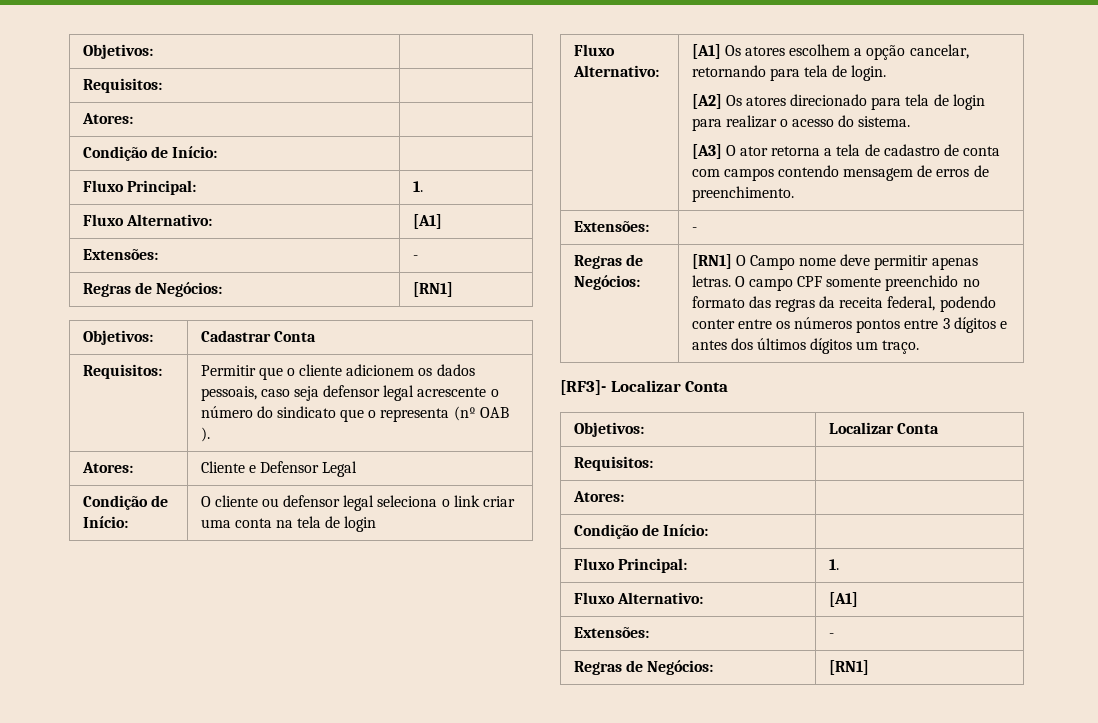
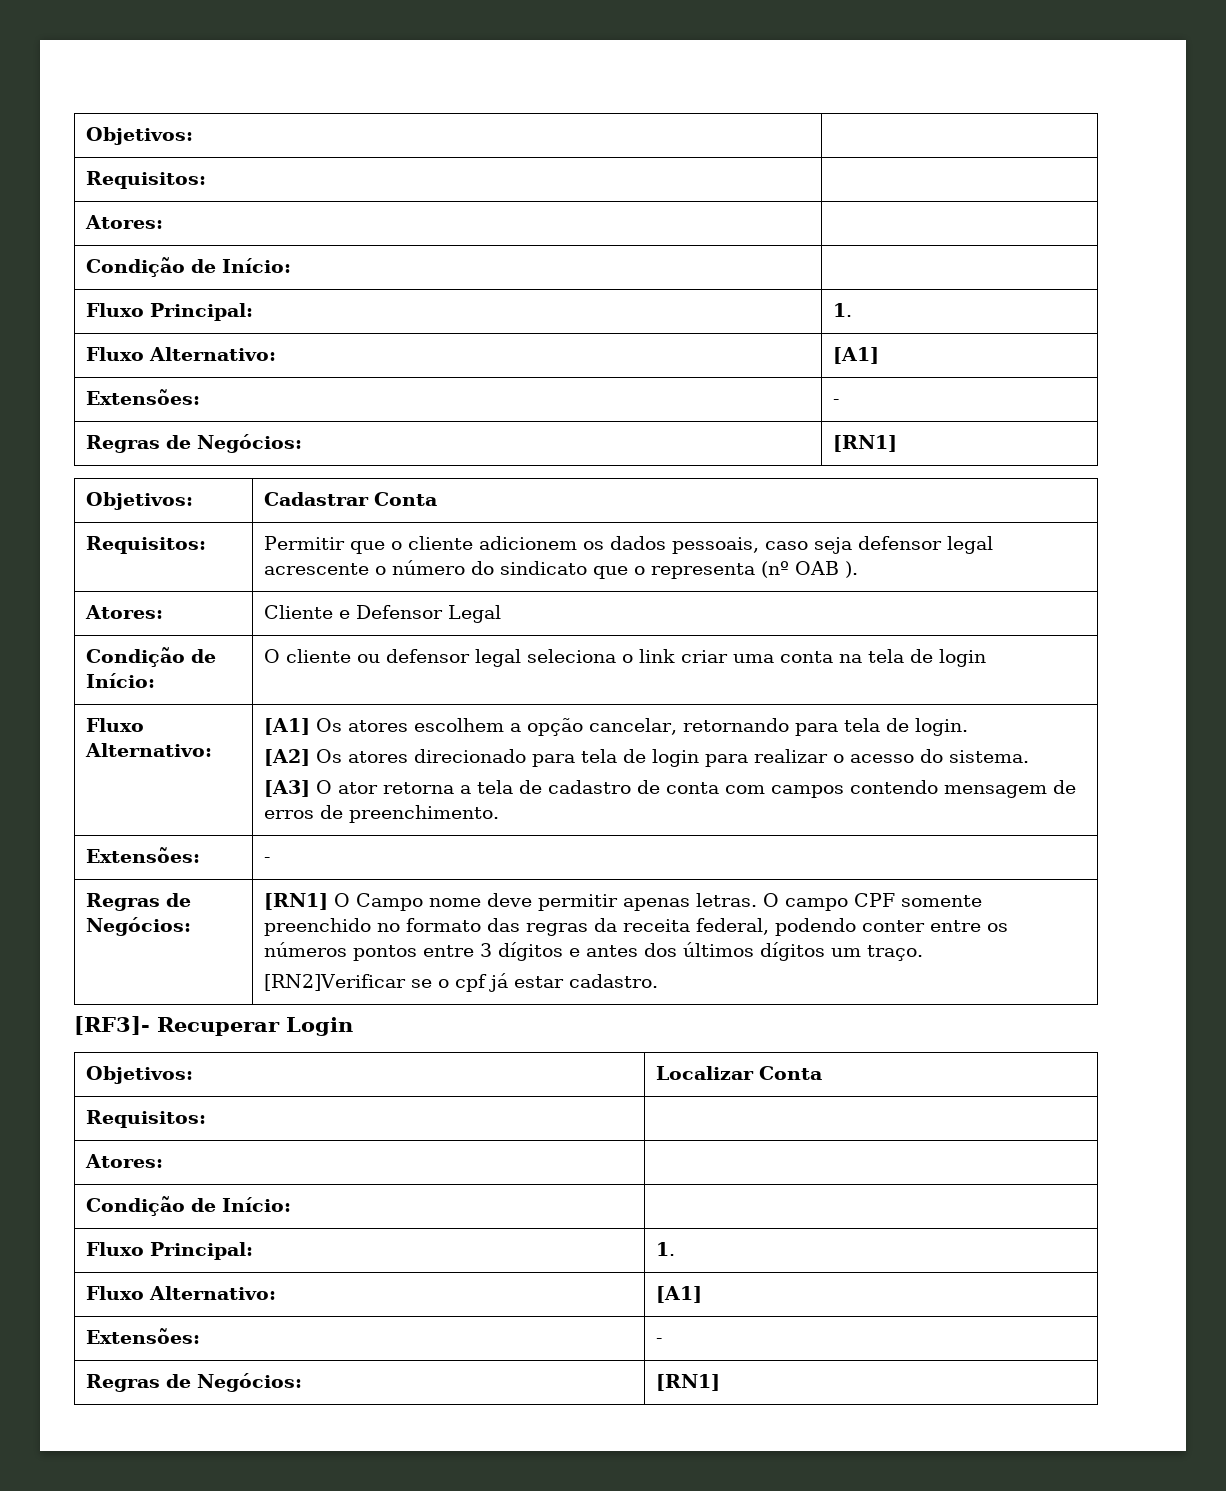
+ [RN2]Verificar se o cpf já estar cadastro.
- [RF3]- Localizar Conta
+ [RF3]- Recuperar Login

